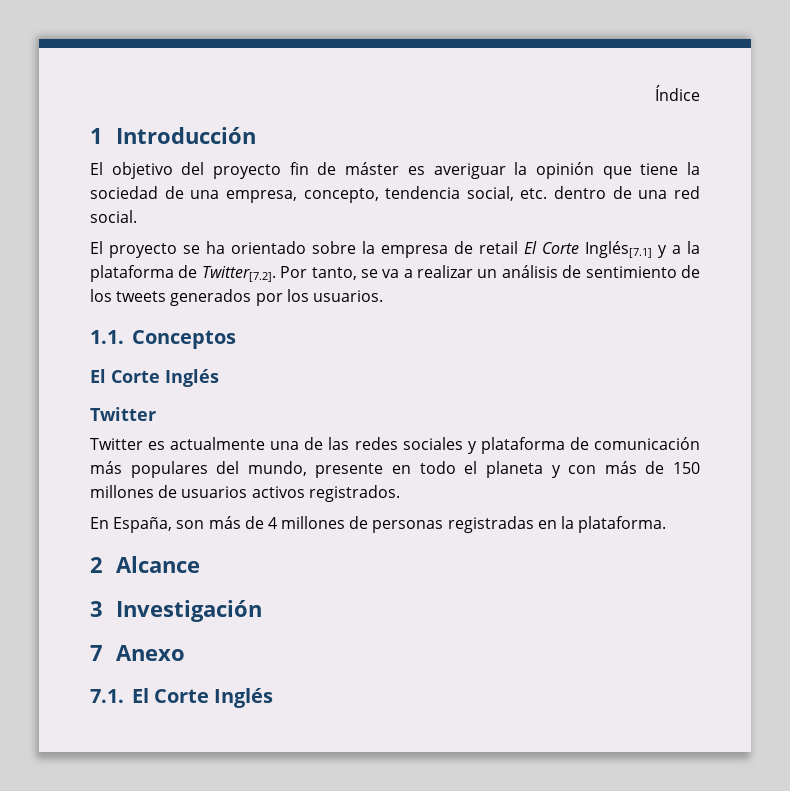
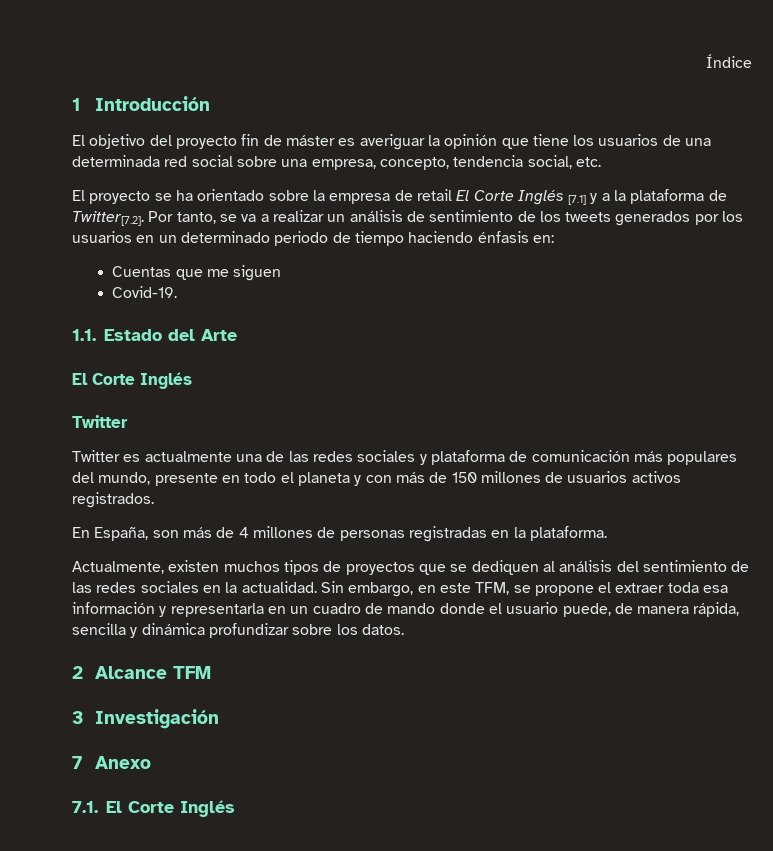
- El objetivo del proyecto fin de máster es averiguar la opinión que tiene la sociedad de una empresa, concepto, tendencia social, etc. dentro de una red social.
+ El objetivo del proyecto fin de máster es averiguar la opinión que tiene los usuarios de una determinada red social sobre una empresa, concepto, tendencia social, etc.
- El proyecto se ha orientado sobre la empresa de retail El Corte Inglés[7.1] y a la plataforma de Twitter[7.2]. Por tanto, se va a realizar un análisis de sentimiento de los tweets generados por los usuarios.
- 1.1. Conceptos
+ El proyecto se ha orientado sobre la empresa de retail El Corte Inglés [7.1] y a la plataforma de Twitter[7.2]. Por tanto, se va a realizar un análisis de sentimiento de los tweets generados por los usuarios en un determinado periodo de tiempo haciendo énfasis en:
+ Cuentas que me siguen
+ Covid-19.
+ 1.1. Estado del Arte
+ Actualmente, existen muchos tipos de proyectos que se dediquen al análisis del sentimiento de las redes sociales en la actualidad. Sin embargo, en este TFM, se propone el extraer toda esa información y representarla en un cuadro de mando donde el usuario puede, de manera rápida, sencilla y dinámica profundizar sobre los datos.
- 2 Alcance
+ 2 Alcance TFM

